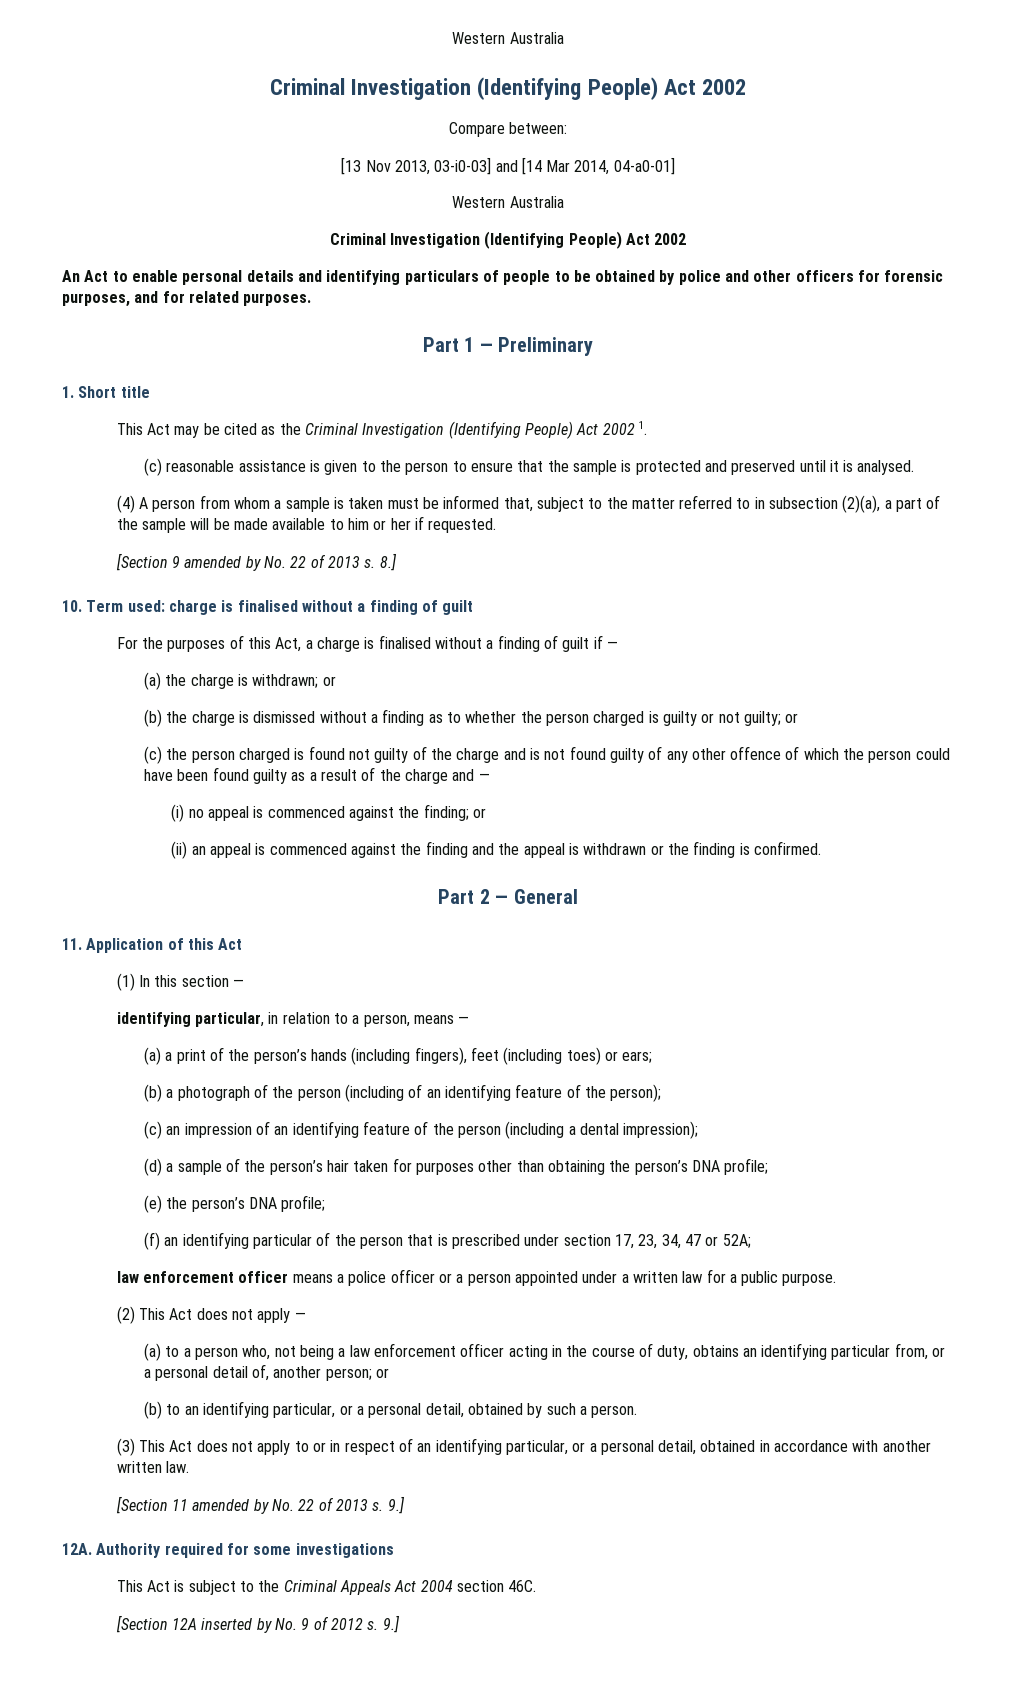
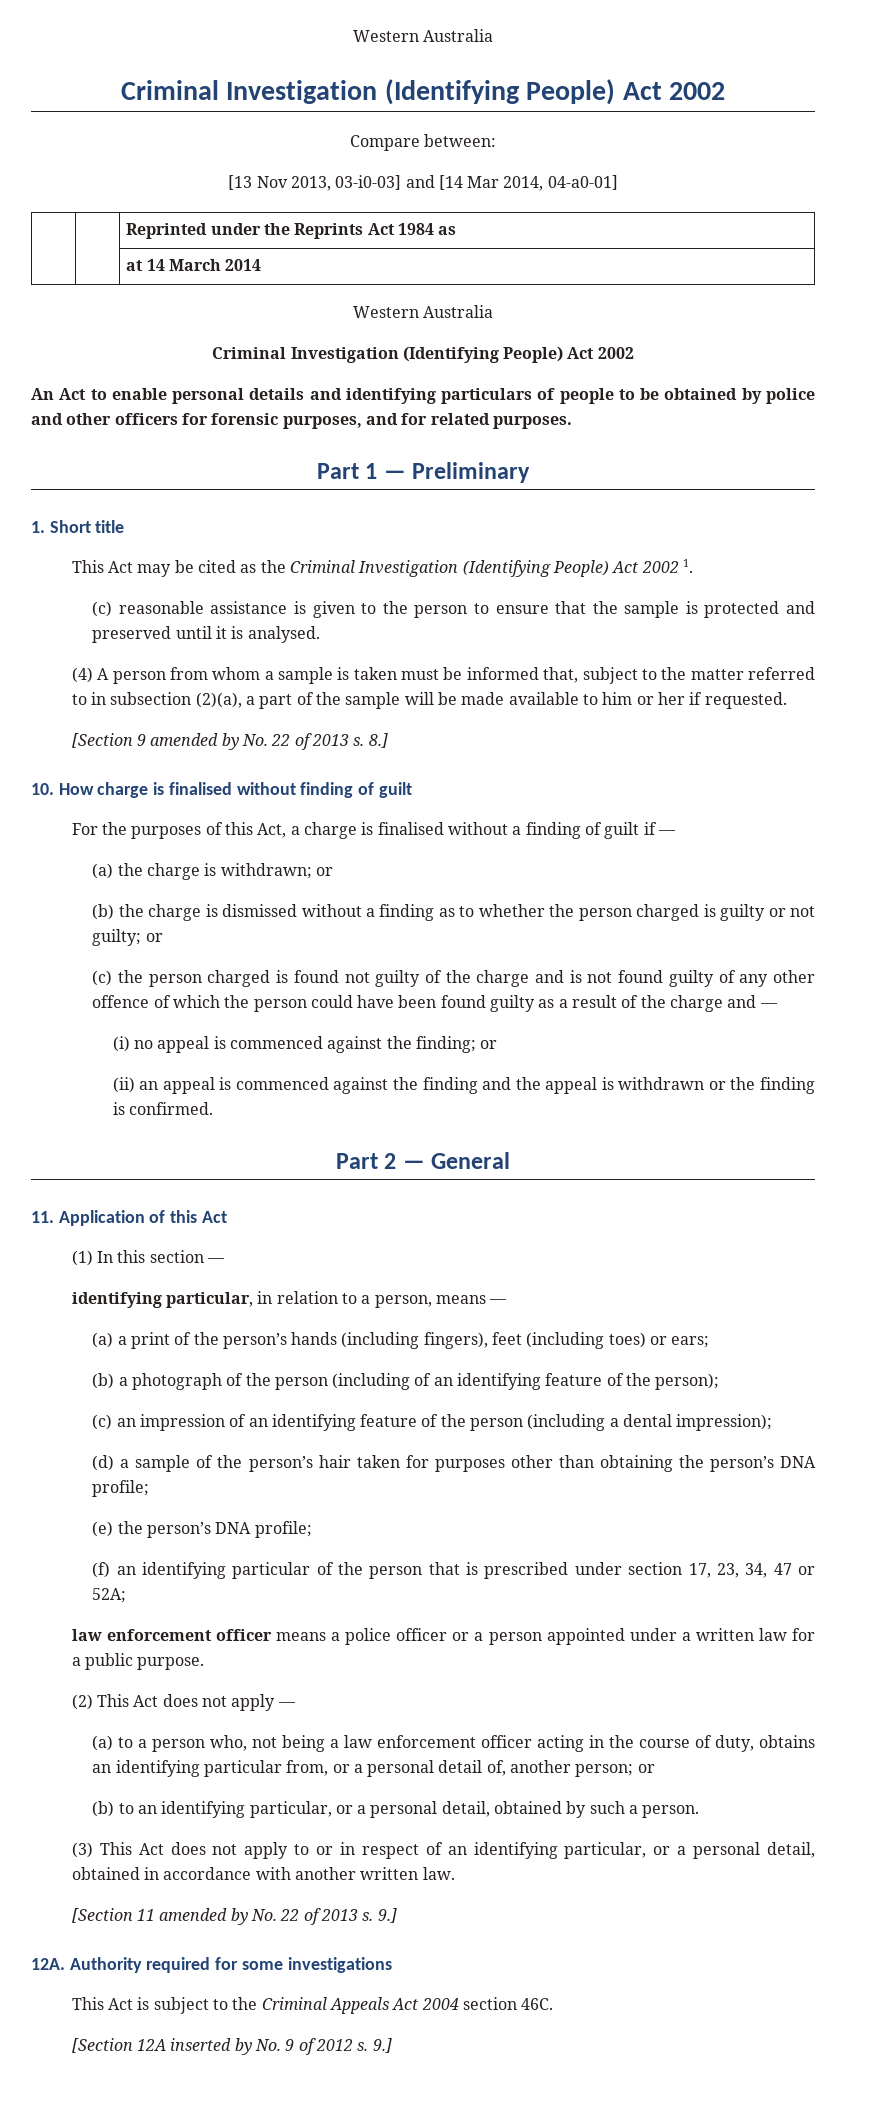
+ | | Reprinted under the Reprints Act 1984 as
+ | | at 14 March 2014
- 10. Term used: charge is finalised without a finding of guilt
+ 10. How charge is finalised without finding of guilt

